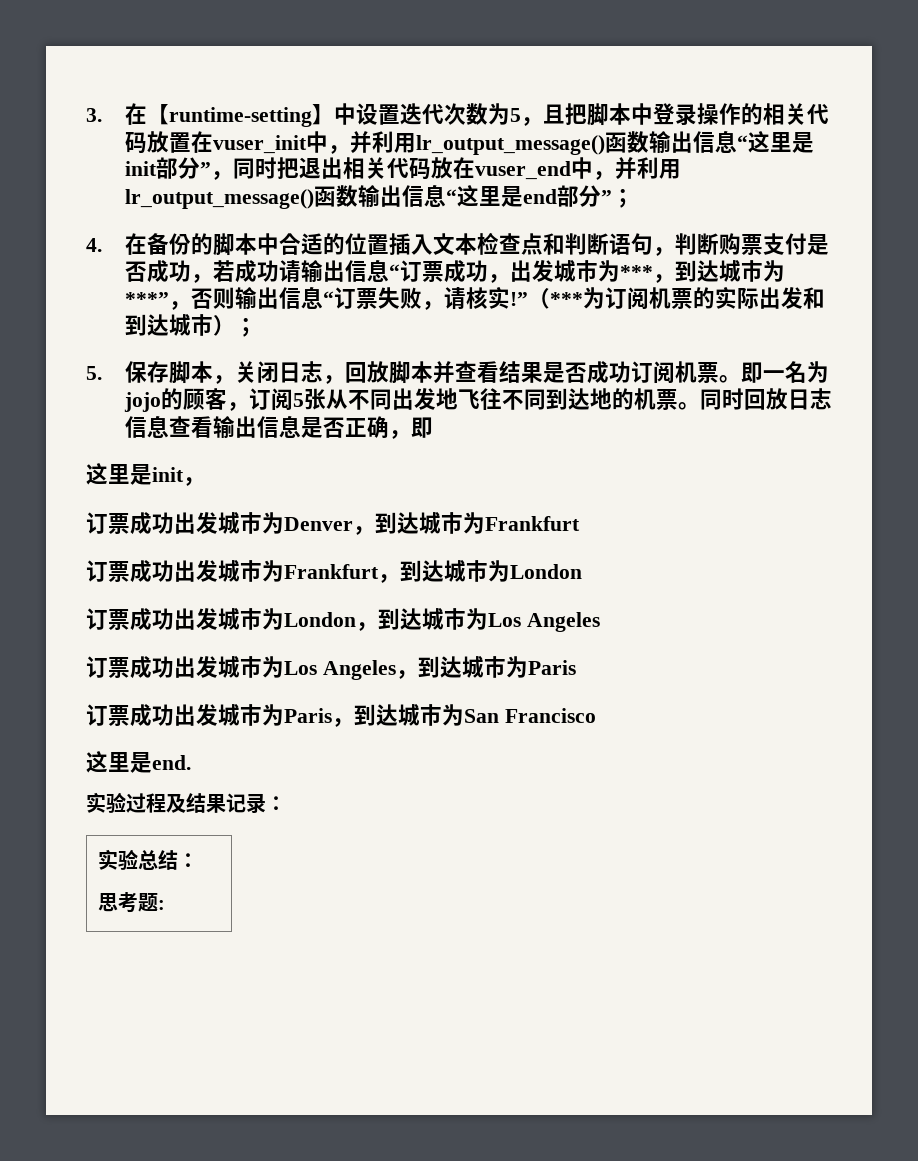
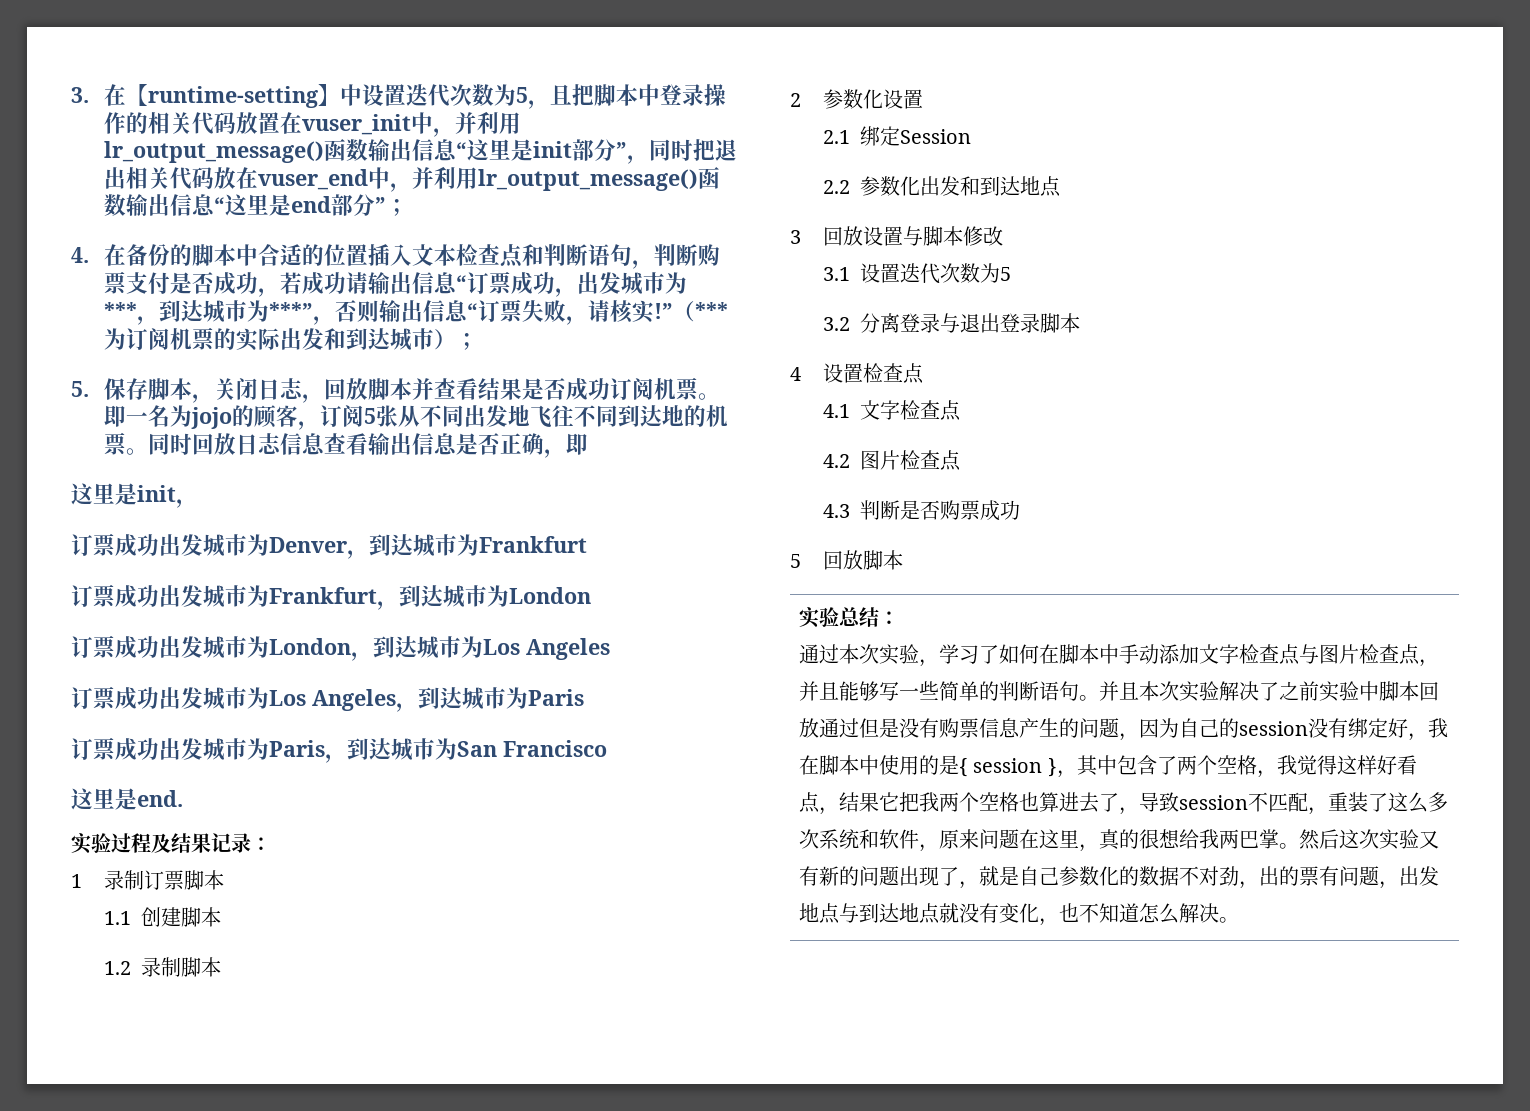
+ 1录制订票脚本
+ 1.1创建脚本
+ 1.2录制脚本
+ 2参数化设置
+ 2.1绑定Session
+ 2.2参数化出发和到达地点
+ 3回放设置与脚本修改
+ 3.1设置迭代次数为5
+ 3.2分离登录与退出登录脚本
+ 4设置检查点
+ 4.1文字检查点
+ 4.2图片检查点
+ 4.3判断是否购票成功
+ 5回放脚本
  实验总结：
- 思考题:
+ 通过本次实验，学习了如何在脚本中手动添加文字检查点与图片检查点，并且能够写一些简单的判断语句。并且本次实验解决了之前实验中脚本回放通过但是没有购票信息产生的问题，因为自己的session没有绑定好，我在脚本中使用的是{ session }，其中包含了两个空格，我觉得这样好看点，结果它把我两个空格也算进去了，导致session不匹配，重装了这么多次系统和软件，原来问题在这里，真的很想给我两巴掌。然后这次实验又有新的问题出现了，就是自己参数化的数据不对劲，出的票有问题，出发地点与到达地点就没有变化，也不知道怎么解决。

